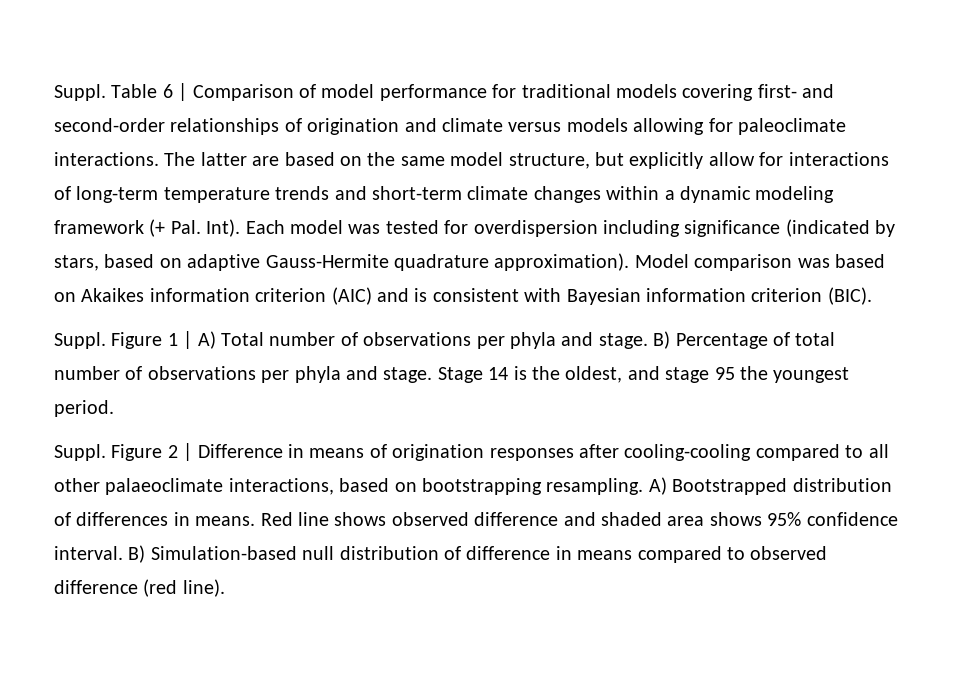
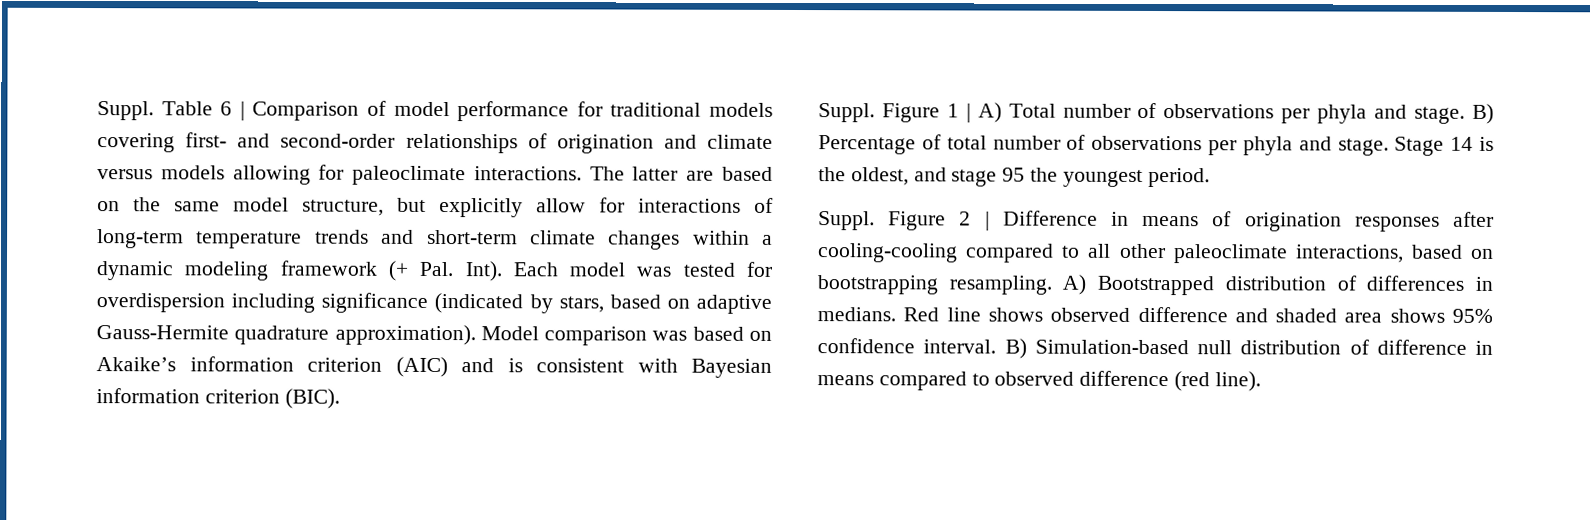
- Model comparison was based on Akaikes information criterion (AIC) and is consistent with Bayesian information criterion (BIC).
+ Model comparison was based on Akaike’s information criterion (AIC) and is consistent with Bayesian information criterion (BIC).
- Figure 2 | Difference in means of origination responses after cooling-cooling compared to all other palaeoclimate interactions, based on bootstrapping resampling.
+ Figure 2 | Difference in means of origination responses after cooling-cooling compared to all other paleoclimate interactions, based on bootstrapping resampling.
- A) Bootstrapped distribution of differences in means.
+ A) Bootstrapped distribution of differences in medians.

